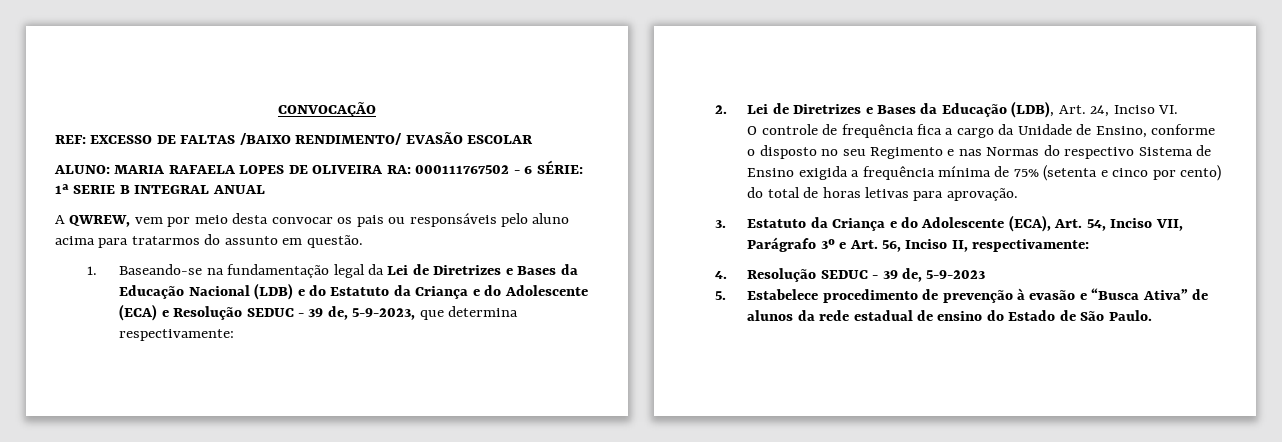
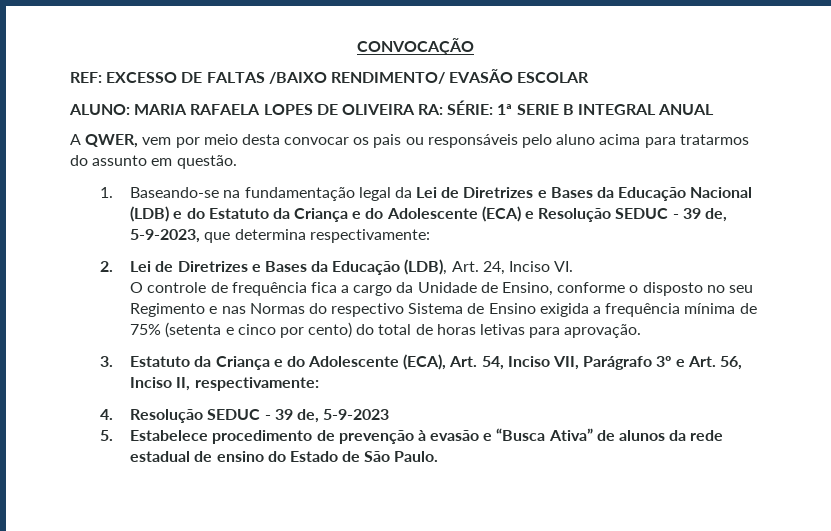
- ALUNO: MARIA RAFAELA LOPES DE OLIVEIRA RA: 000111767502 - 6 SÉRIE: 1ª SERIE B INTEGRAL ANUAL
+ ALUNO: MARIA RAFAELA LOPES DE OLIVEIRA RA: SÉRIE: 1ª SERIE B INTEGRAL ANUAL
- A QWREW, vem por meio desta convocar os pais ou responsáveis pelo aluno acima para tratarmos do assunto em questão.
+ A QWER, vem por meio desta convocar os pais ou responsáveis pelo aluno acima para tratarmos do assunto em questão.

